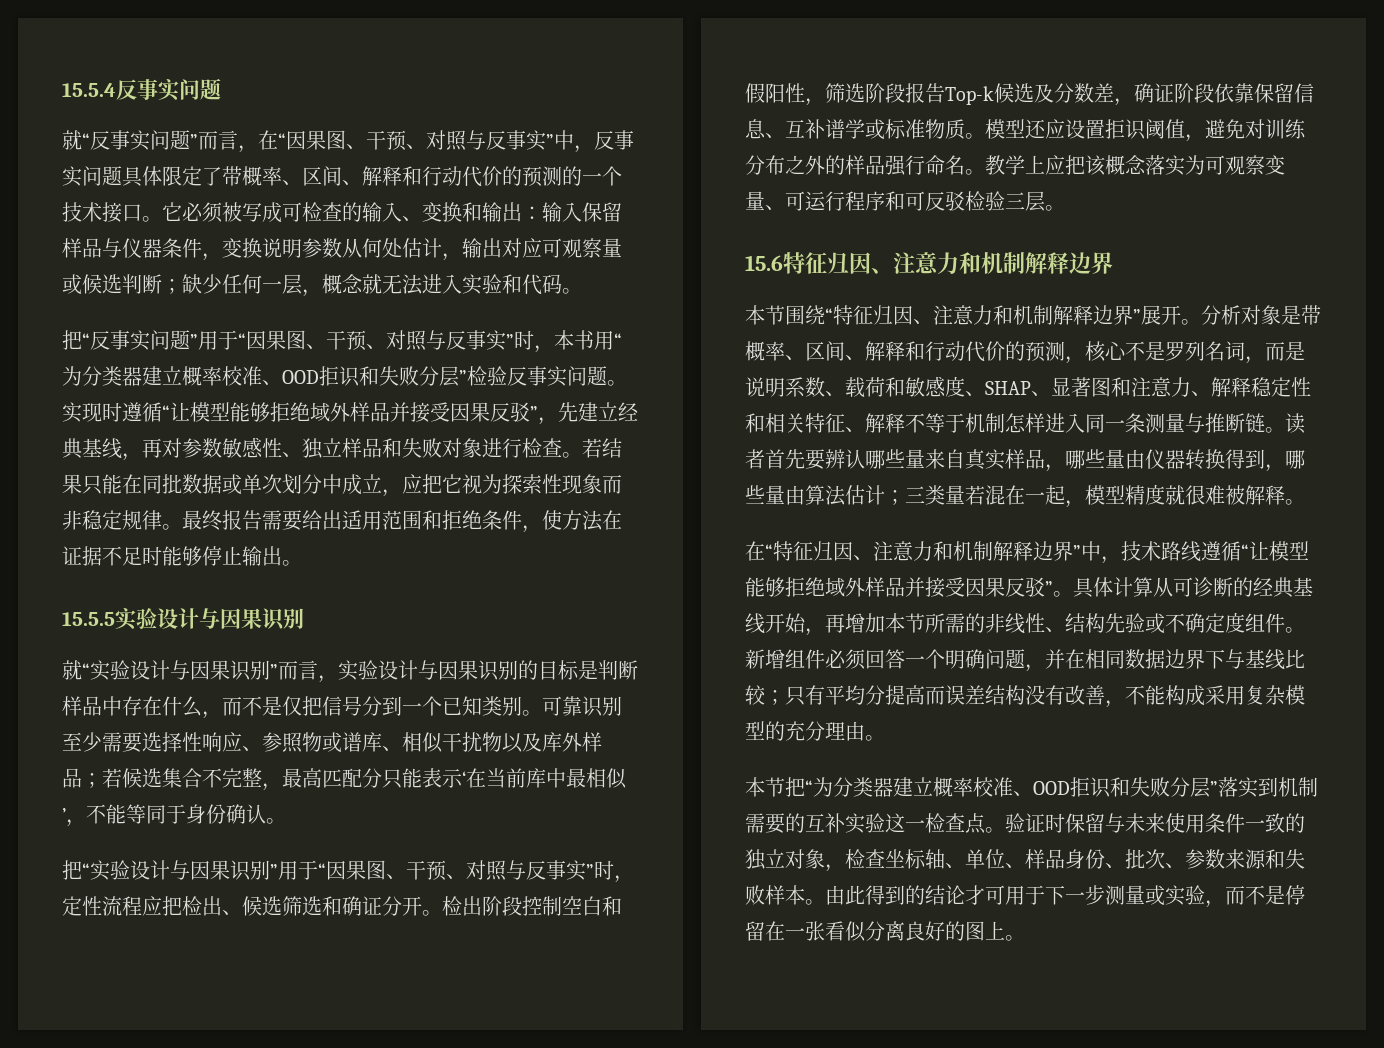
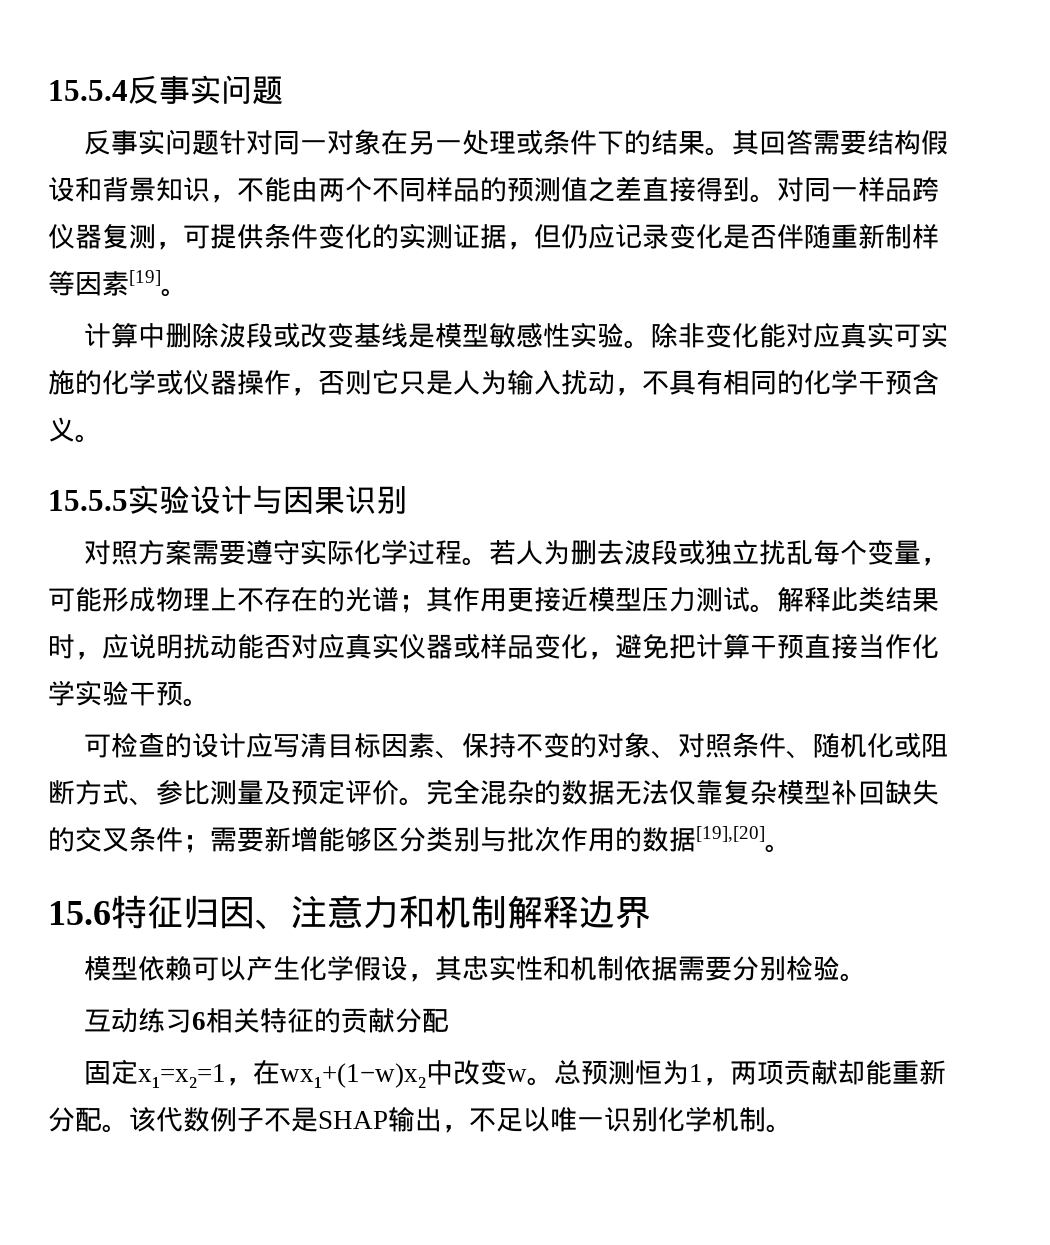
- 就“反事实问题”而言，在“因果图、干预、对照与反事实”中，反事实问题具体限定了带概率、区间、解释和行动代价的预测的一个技术接口。它必须被写成可检查的输入、变换和输出：输入保留样品与仪器条件，变换说明参数从何处估计，输出对应可观察量或候选判断；缺少任何一层，概念就无法进入实验和代码。
- 把“反事实问题”用于“因果图、干预、对照与反事实”时，本书用“为分类器建立概率校准、OOD拒识和失败分层”检验反事实问题。实现时遵循“让模型能够拒绝域外样品并接受因果反驳”，先建立经典基线，再对参数敏感性、独立样品和失败对象进行检查。若结果只能在同批数据或单次划分中成立，应把它视为探索性现象而非稳定规律。最终报告需要给出适用范围和拒绝条件，使方法在证据不足时能够停止输出。
+ 反事实问题针对同一对象在另一处理或条件下的结果。其回答需要结构假设和背景知识，不能由两个不同样品的预测值之差直接得到。对同一样品跨仪器复测，可提供条件变化的实测证据，但仍应记录变化是否伴随重新制样等因素[19]。
+ 计算中删除波段或改变基线是模型敏感性实验。除非变化能对应真实可实施的化学或仪器操作，否则它只是人为输入扰动，不具有相同的化学干预含义。
- 就“实验设计与因果识别”而言，实验设计与因果识别的目标是判断样品中存在什么，而不是仅把信号分到一个已知类别。可靠识别至少需要选择性响应、参照物或谱库、相似干扰物以及库外样品；若候选集合不完整，最高匹配分只能表示‘在当前库中最相似’，不能等同于身份确认。
- 把“实验设计与因果识别”用于“因果图、干预、对照与反事实”时，定性流程应把检出、候选筛选和确证分开。检出阶段控制空白和假阳性，筛选阶段报告Top-k候选及分数差，确证阶段依靠保留信息、互补谱学或标准物质。模型还应设置拒识阈值，避免对训练分布之外的样品强行命名。教学上应把该概念落实为可观察变量、可运行程序和可反驳检验三层。
+ 对照方案需要遵守实际化学过程。若人为删去波段或独立扰乱每个变量，可能形成物理上不存在的光谱；其作用更接近模型压力测试。解释此类结果时，应说明扰动能否对应真实仪器或样品变化，避免把计算干预直接当作化学实验干预。
+ 可检查的设计应写清目标因素、保持不变的对象、对照条件、随机化或阻断方式、参比测量及预定评价。完全混杂的数据无法仅靠复杂模型补回缺失的交叉条件；需要新增能够区分类别与批次作用的数据[19],[20]。
- 本节围绕“特征归因、注意力和机制解释边界”展开。分析对象是带概率、区间、解释和行动代价的预测，核心不是罗列名词，而是说明系数、载荷和敏感度、SHAP、显著图和注意力、解释稳定性和相关特征、解释不等于机制怎样进入同一条测量与推断链。读者首先要辨认哪些量来自真实样品，哪些量由仪器转换得到，哪些量由算法估计；三类量若混在一起，模型精度就很难被解释。
- 在“特征归因、注意力和机制解释边界”中，技术路线遵循“让模型能够拒绝域外样品并接受因果反驳”。具体计算从可诊断的经典基线开始，再增加本节所需的非线性、结构先验或不确定度组件。新增组件必须回答一个明确问题，并在相同数据边界下与基线比较；只有平均分提高而误差结构没有改善，不能构成采用复杂模型的充分理由。
- 本节把“为分类器建立概率校准、OOD拒识和失败分层”落实到机制需要的互补实验这一检查点。验证时保留与未来使用条件一致的独立对象，检查坐标轴、单位、样品身份、批次、参数来源和失败样本。由此得到的结论才可用于下一步测量或实验，而不是停留在一张看似分离良好的图上。
+ 模型依赖可以产生化学假设，其忠实性和机制依据需要分别检验。
+ 互动练习6相关特征的贡献分配
+ 固定x₁=x₂=1，在wx₁+(1−w)x₂中改变w。总预测恒为1，两项贡献却能重新分配。该代数例子不是SHAP输出，不足以唯一识别化学机制。

